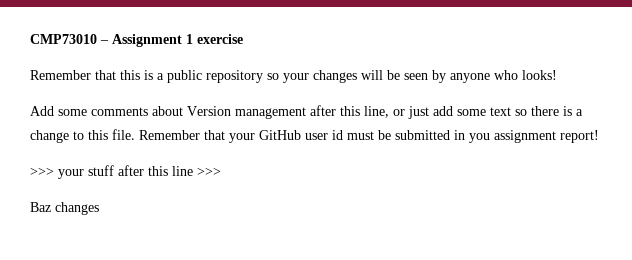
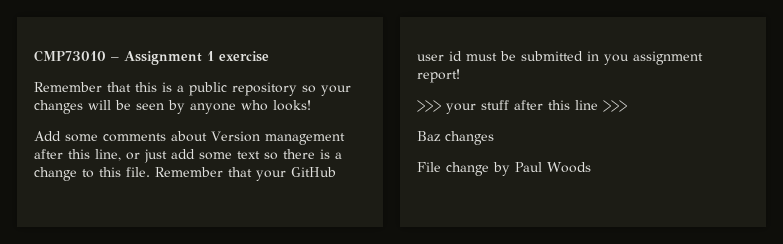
+ File change by Paul Woods

